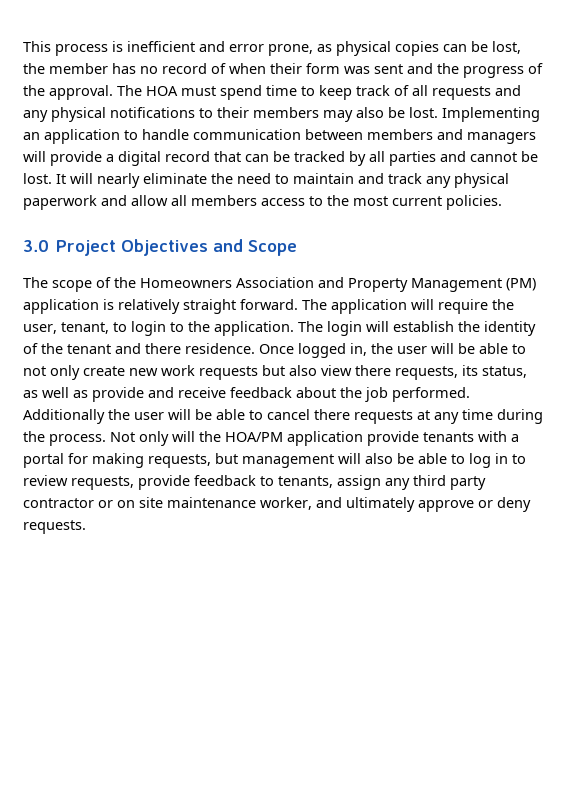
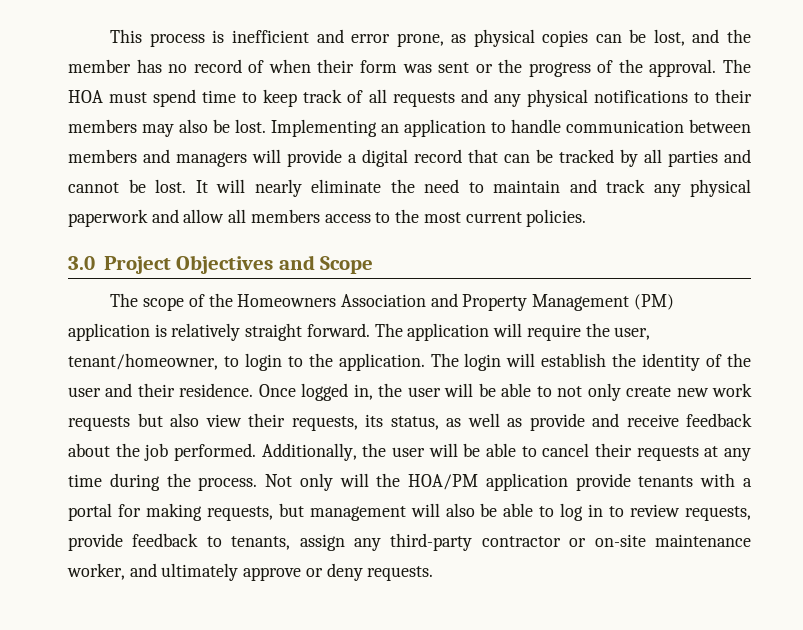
- This process is inefficient and error prone, as physical copies can be lost, the member has no record of when their form was sent and the progress of the approval.
+ This process is inefficient and error prone, as physical copies can be lost, and the member has no record of when their form was sent or the progress of the approval.
- The application will require the user, tenant, to login to the application.
+ The application will require the user, tenant/homeowner, to login to the application.
- The login will establish the identity of the tenant and there residence.
+ The login will establish the identity of the user and their residence.
- Once logged in, the user will be able to not only create new work requests but also view there requests, its status, as well as provide and receive feedback about the job performed.
+ Once logged in, the user will be able to not only create new work requests but also view their requests, its status, as well as provide and receive feedback about the job performed.
- Additionally the user will be able to cancel there requests at any time during the process.
+ Additionally, the user will be able to cancel their requests at any time during the process.
- Not only will the HOA/PM application provide tenants with a portal for making requests, but management will also be able to log in to review requests, provide feedback to tenants, assign any third party contractor or on site maintenance worker, and ultimately approve or deny requests.
+ Not only will the HOA/PM application provide tenants with a portal for making requests, but management will also be able to log in to review requests, provide feedback to tenants, assign any third-party contractor or on-site maintenance worker, and ultimately approve or deny requests.

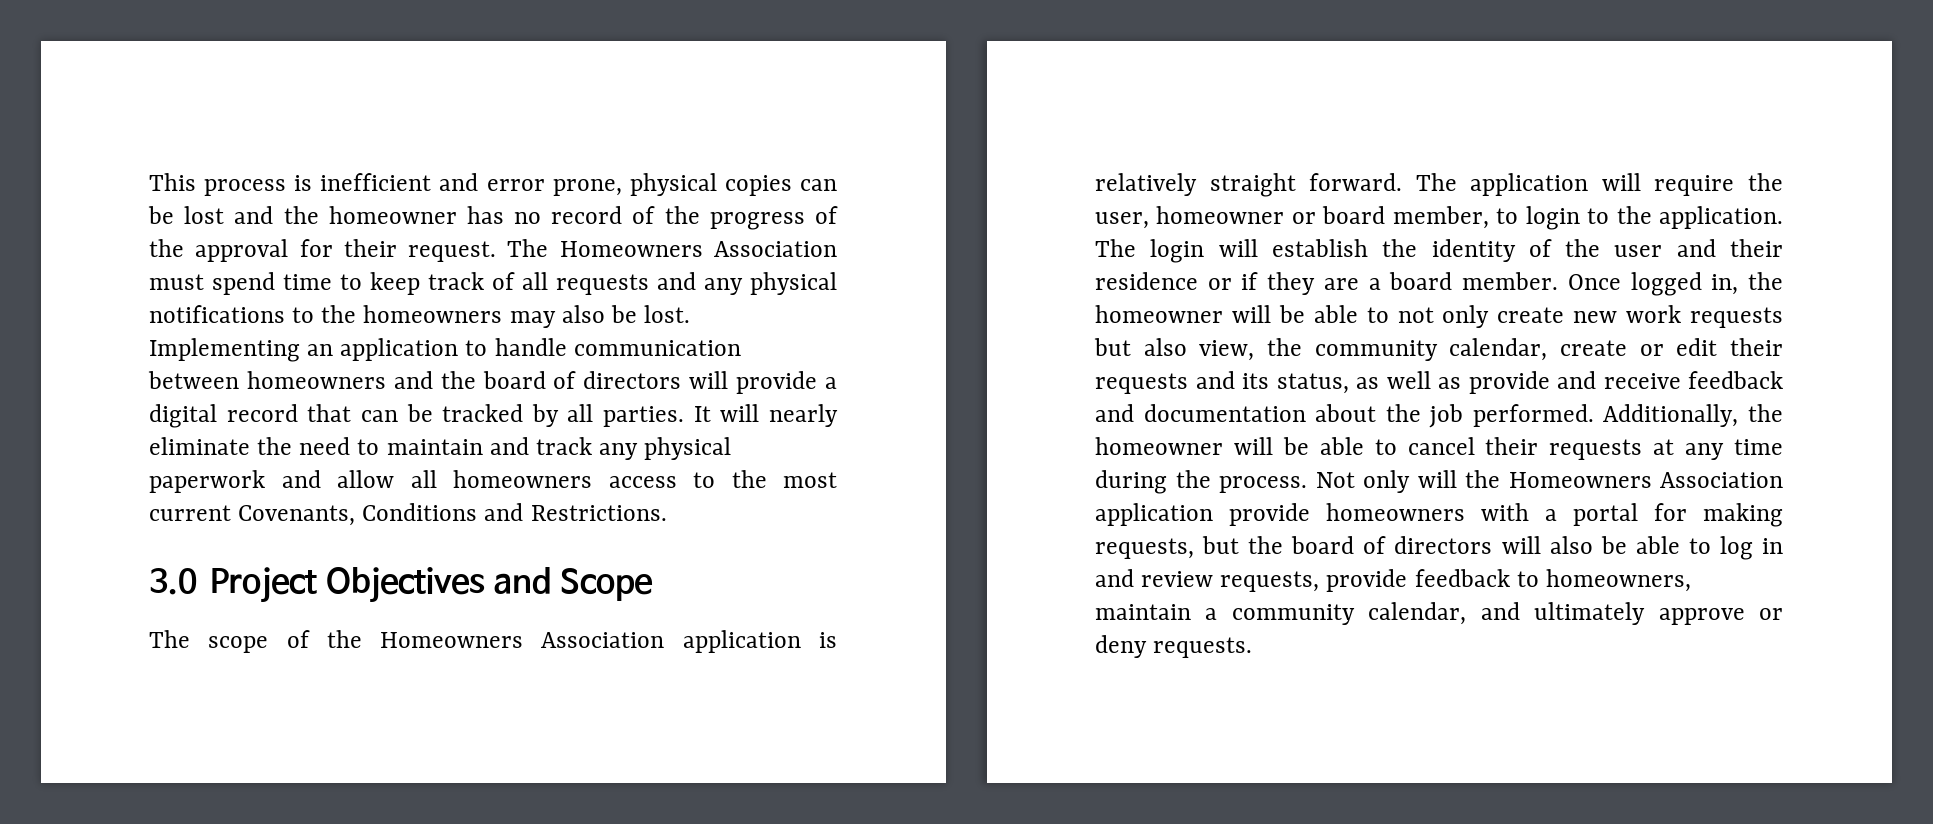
- This process is inefficient and error prone, as physical copies can be lost, and the member has no record of when their form was sent or the progress of the approval. The HOA must spend time to keep track of all requests and any physical notifications to their members may also be lost.
+ This process is inefficient and error prone, physical copies can be lost and the homeowner has no record of the progress of the approval for their request. The Homeowners Association must spend time to keep track of all requests and any physical notifications to the homeowners may also be lost.
- Implementing an application to handle communication between members and managers will provide a digital record that can be tracked by all parties and cannot be lost.
+ Implementing an application to handle communication between homeowners and the board of directors will provide a digital record that can be tracked by all parties.
- It will nearly eliminate the need to maintain and track any physical paperwork and allow all members access to the most current policies.
+ It will nearly eliminate the need to maintain and track any physical paperwork and allow all homeowners access to the most current Covenants, Conditions and Restrictions.
- The scope of the Homeowners Association and Property Management (PM) application is relatively straight forward.
+ The scope of the Homeowners Association application is relatively straight forward.
- The application will require the user, tenant/homeowner, to login to the application.
+ The application will require the user, homeowner or board member, to login to the application.
- The login will establish the identity of the user and their residence.
+ The login will establish the identity of the user and their residence or if they are a board member.
- Once logged in, the user will be able to not only create new work requests but also view their requests, its status, as well as provide and receive feedback about the job performed.
+ Once logged in, the homeowner will be able to not only create new work requests but also view, the community calendar, create or edit their requests and its status, as well as provide and receive feedback and documentation about the job performed.
- Additionally, the user will be able to cancel their requests at any time during the process.
+ Additionally, the homeowner will be able to cancel their requests at any time during the process.
- Not only will the HOA/PM application provide tenants with a portal for making requests, but management will also be able to log in to review requests, provide feedback to tenants, assign any third-party contractor or on-site maintenance worker, and ultimately approve or deny requests.
+ Not only will the Homeowners Association application provide homeowners with a portal for making requests, but the board of directors will also be able to log in and review requests, provide feedback to homeowners, maintain a community calendar, and ultimately approve or deny requests.

